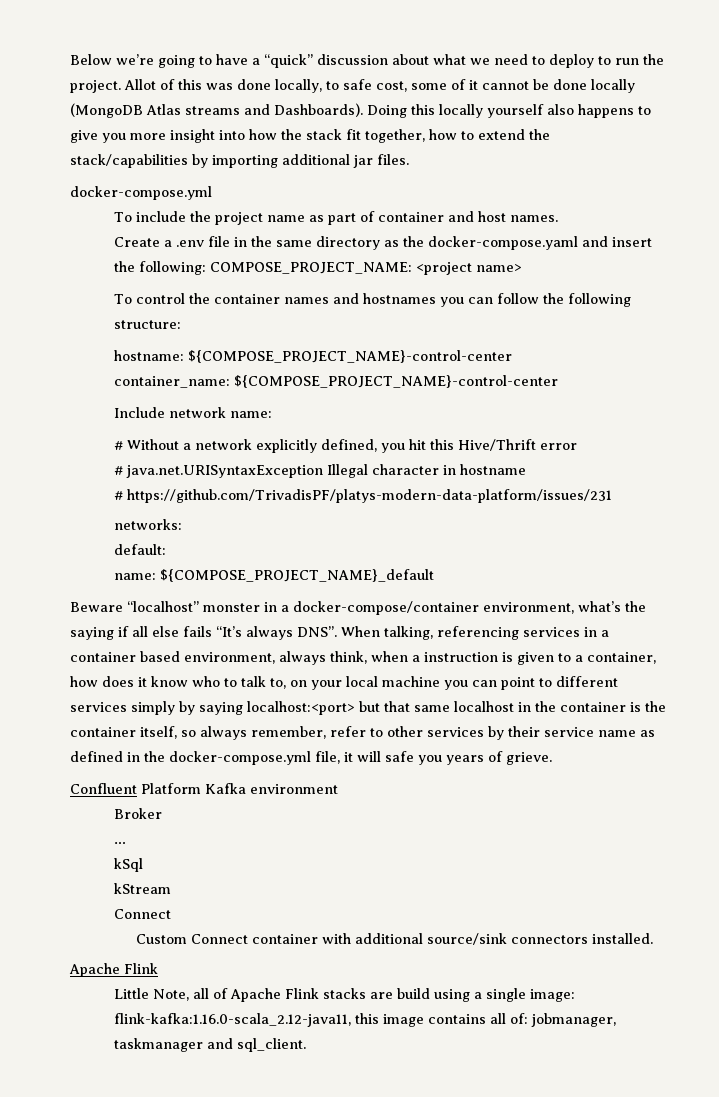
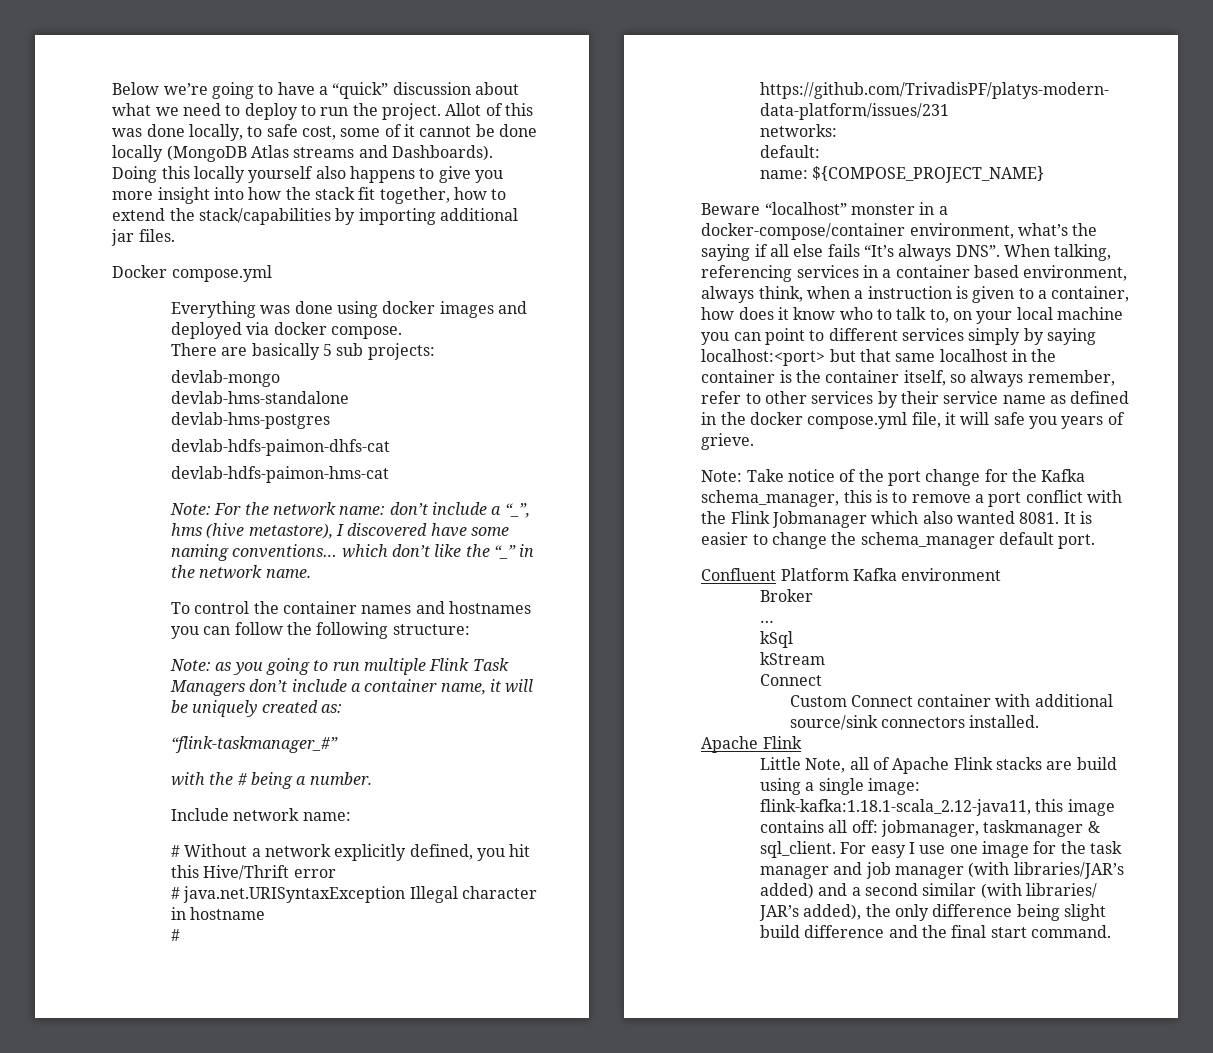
  Doing this locally yourself also happens to give you more insight into how the stack fit together, how to extend the stack/capabilities by importing additional jar files.
- docker-compose.yml
- To include the project name as part of container and host names.
- Create a .env file in the same directory as the docker-compose.yaml and insert the following: COMPOSE_PROJECT_NAME: <project name>
+ Docker compose.yml
+ Everything was done using docker images and deployed via docker compose.
+ There are basically 5 sub projects:
+ devlab-mongo
+ devlab-hms-standalone
+ devlab-hms-postgres
+ devlab-hdfs-paimon-dhfs-cat
+ devlab-hdfs-paimon-hms-cat
+ Note: For the network name: don’t include a “_”, hms (hive metastore), I discovered have some naming conventions… which don’t like the “_” in the network name.
- hostname: ${COMPOSE_PROJECT_NAME}-control-center
- container_name: ${COMPOSE_PROJECT_NAME}-control-center
+ Note: as you going to run multiple Flink Task Managers don’t include a container name, it will be uniquely created as:
+ “flink-taskmanager_#”
+ with the # being a number.
- name: ${COMPOSE_PROJECT_NAME}_default
+ name: ${COMPOSE_PROJECT_NAME}
- When talking, referencing services in a container based environment, always think, when a instruction is given to a container, how does it know who to talk to, on your local machine you can point to different services simply by saying localhost:<port> but that same localhost in the container is the container itself, so always remember, refer to other services by their service name as defined in the docker-compose.yml file, it will safe you years of grieve.
+ When talking, referencing services in a container based environment, always think, when a instruction is given to a container, how does it know who to talk to, on your local machine you can point to different services simply by saying localhost:<port> but that same localhost in the container is the container itself, so always remember, refer to other services by their service name as defined in the docker compose.yml file, it will safe you years of grieve.
+ Note: Take notice of the port change for the Kafka schema_manager, this is to remove a port conflict with the Flink Jobmanager which also wanted 8081. It is easier to change the schema_manager default port.
- Little Note, all of Apache Flink stacks are build using a single image: flink-kafka:1.16.0-scala_2.12-java11, this image contains all of: jobmanager, taskmanager and sql_client.
+ Little Note, all of Apache Flink stacks are build using a single image: flink-kafka:1.18.1-scala_2.12-java11, this image contains all off: jobmanager, taskmanager & sql_client. For easy I use one image for the task manager and job manager (with libraries/JAR’s added) and a second similar (with libraries/ JAR’s added), the only difference being slight build difference and the final start command.

